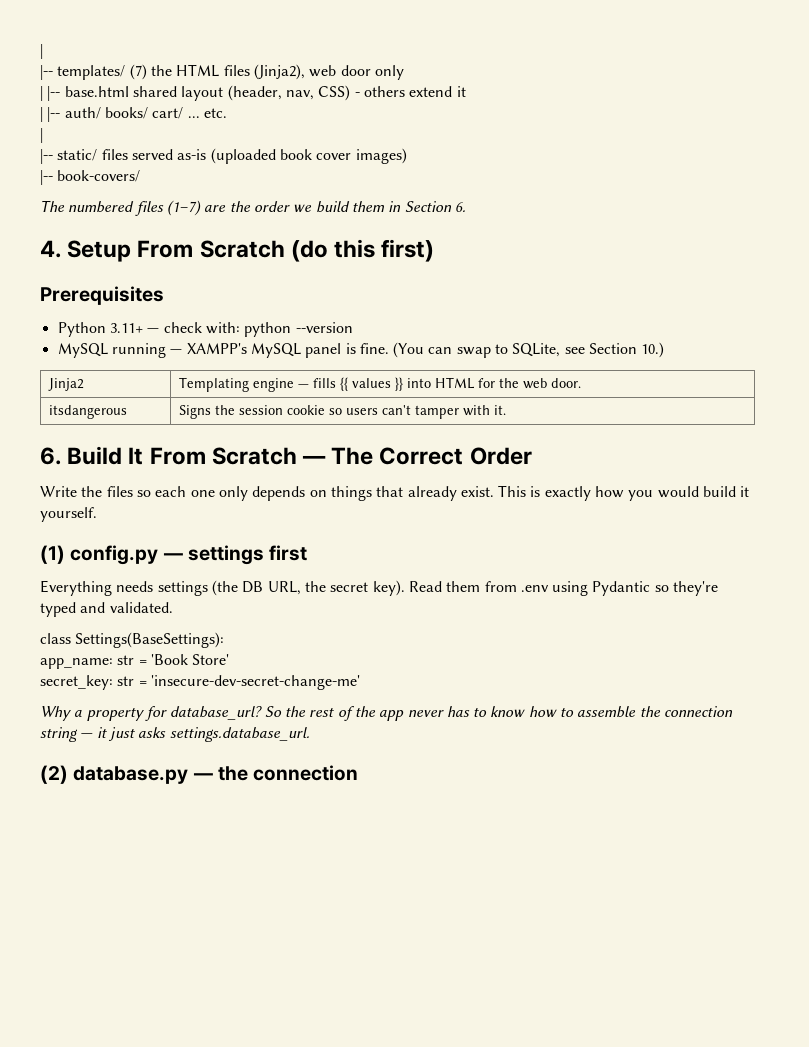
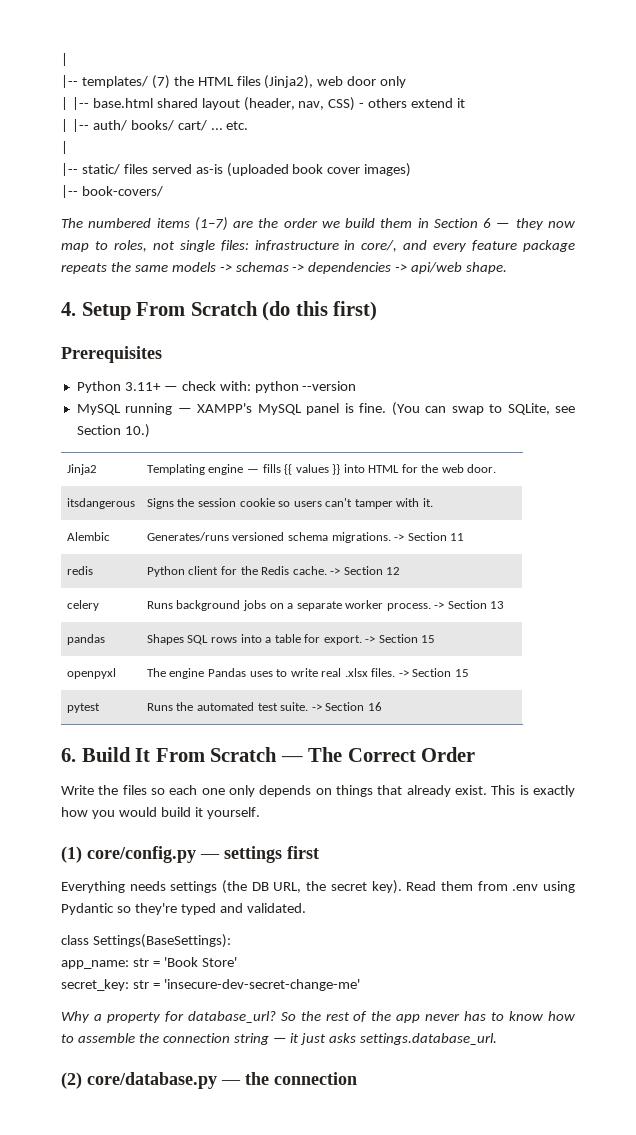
- The numbered files (1–7) are the order we build them in Section 6.
+ The numbered items (1–7) are the order we build them in Section 6 — they now map to roles, not single files: infrastructure in core/, and every feature package repeats the same models -> schemas -> dependencies -> api/web shape.
+ Alembic | Generates/runs versioned schema migrations. -> Section 11
+ redis | Python client for the Redis cache. -> Section 12
+ celery | Runs background jobs on a separate worker process. -> Section 13
+ pandas | Shapes SQL rows into a table for export. -> Section 15
+ openpyxl | The engine Pandas uses to write real .xlsx files. -> Section 15
+ pytest | Runs the automated test suite. -> Section 16
- (1) config.py — settings first
+ (1) core/config.py — settings first
- (2) database.py — the connection
+ (2) core/database.py — the connection

